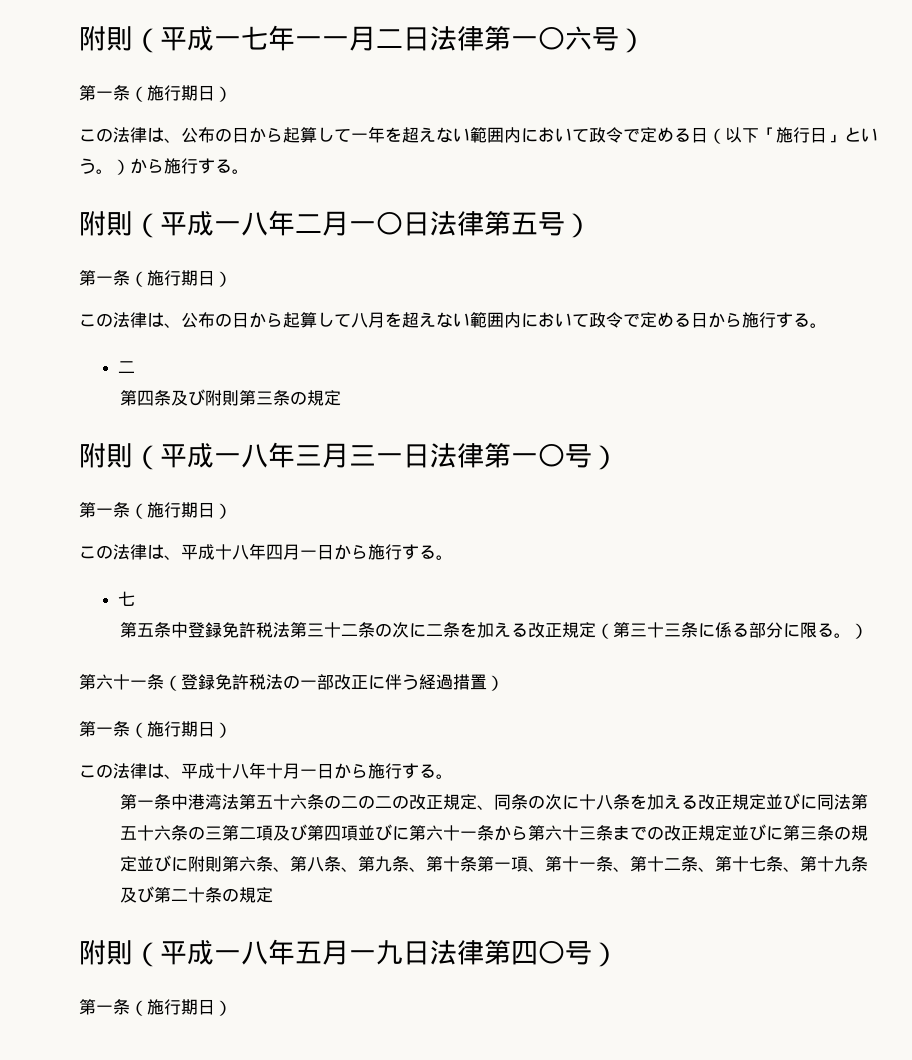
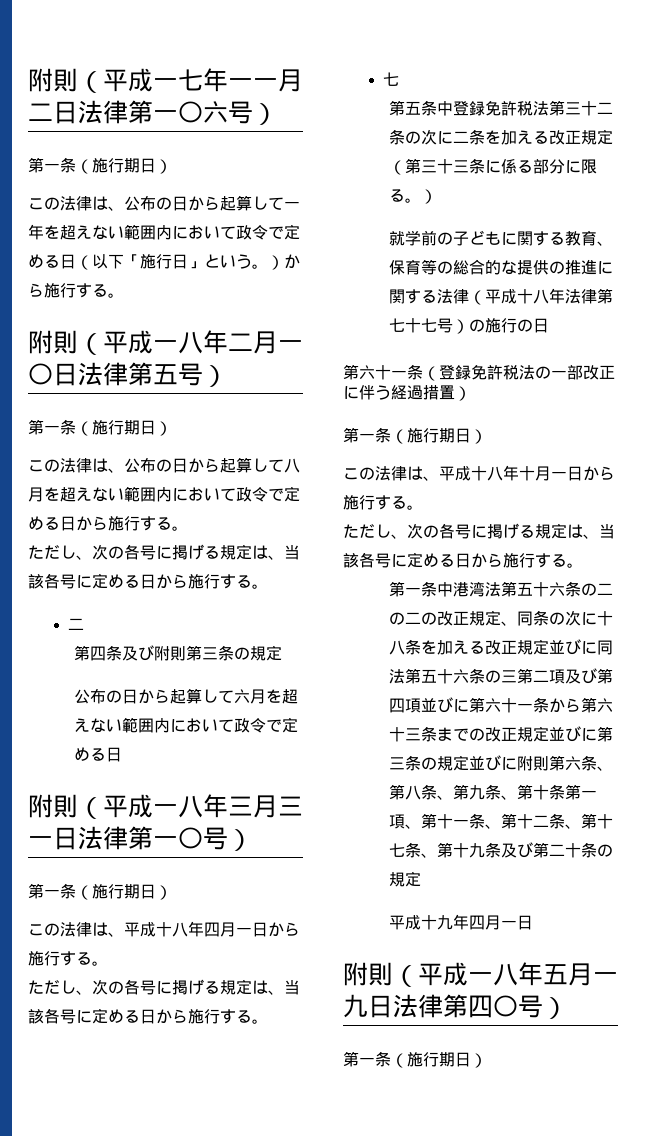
  この法律は、公布の日から起算して八月を超えない範囲内において政令で定める日から施行する。
+ ただし、次の各号に掲げる規定は、当該各号に定める日から施行する。
+ 公布の日から起算して六月を超えない範囲内において政令で定める日
  この法律は、平成十八年四月一日から施行する。
+ ただし、次の各号に掲げる規定は、当該各号に定める日から施行する。
+ 就学前の子どもに関する教育、保育等の総合的な提供の推進に関する法律（平成十八年法律第七十七号）の施行の日
  この法律は、平成十八年十月一日から施行する。
+ ただし、次の各号に掲げる規定は、当該各号に定める日から施行する。
+ 平成十九年四月一日

